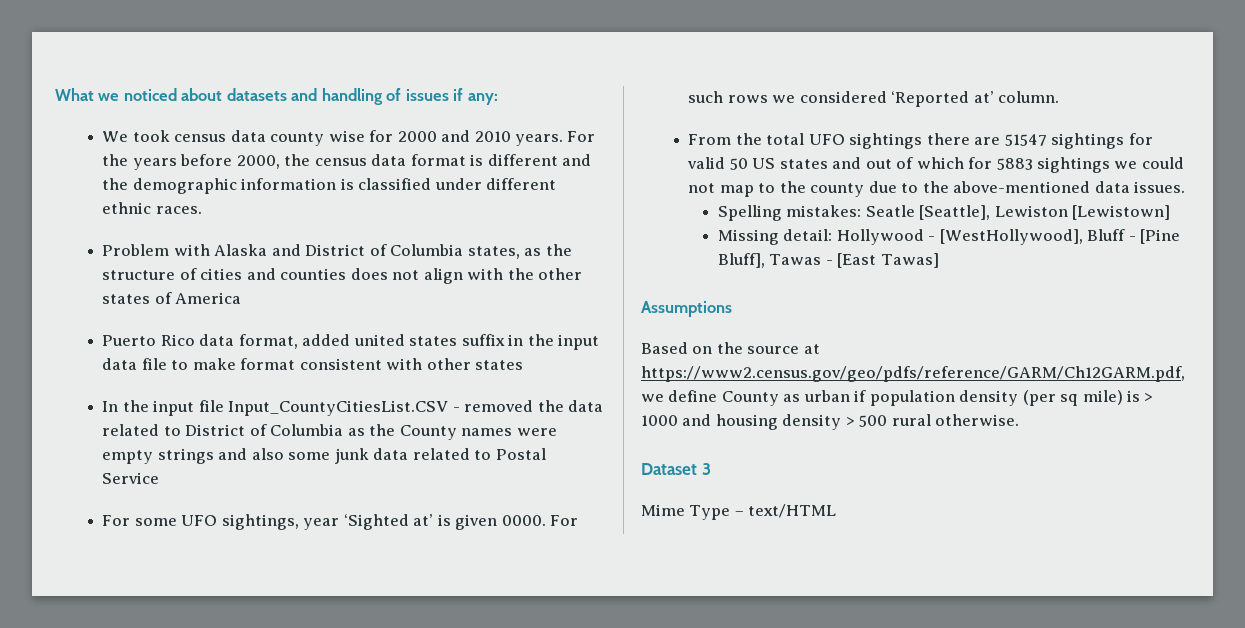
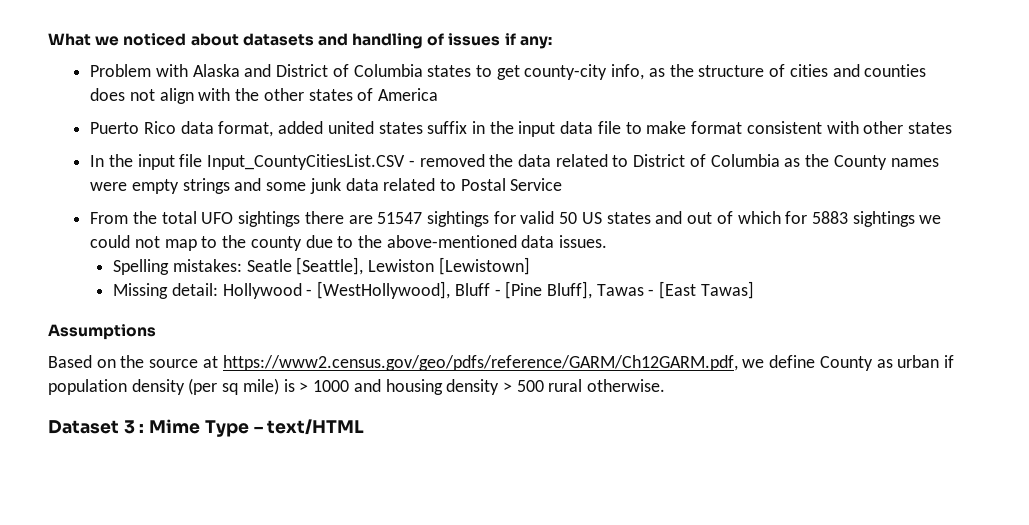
- We took census data county wise for 2000 and 2010 years. For the years before 2000, the census data format is different and the demographic information is classified under different ethnic races.
- Problem with Alaska and District of Columbia states, as the structure of cities and counties does not align with the other states of America
+ Problem with Alaska and District of Columbia states to get county-city info, as the structure of cities and counties does not align with the other states of America
- In the input file Input_CountyCitiesList.CSV - removed the data related to District of Columbia as the County names were empty strings and also some junk data related to Postal Service
+ In the input file Input_CountyCitiesList.CSV - removed the data related to District of Columbia as the County names were empty strings and some junk data related to Postal Service
- For some UFO sightings, year ‘Sighted at’ is given 0000. For such rows we considered ‘Reported at’ column.
- Dataset 3
- Mime Type – text/HTML
+ Dataset 3 : Mime Type – text/HTML

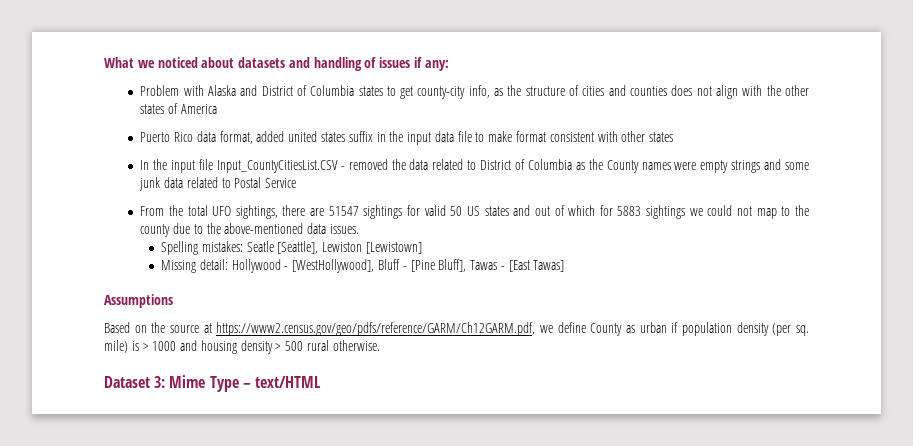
- From the total UFO sightings there are 51547 sightings for valid 50 US states and out of which for 5883 sightings we could not map to the county due to the above-mentioned data issues.
+ From the total UFO sightings, there are 51547 sightings for valid 50 US states and out of which for 5883 sightings we could not map to the county due to the above-mentioned data issues.
- Based on the source at https://www2.census.gov/geo/pdfs/reference/GARM/Ch12GARM.pdf, we define County as urban if population density (per sq mile) is > 1000 and housing density > 500 rural otherwise.
+ Based on the source at https://www2.census.gov/geo/pdfs/reference/GARM/Ch12GARM.pdf, we define County as urban if population density (per sq. mile) is > 1000 and housing density > 500 rural otherwise.
- Dataset 3 : Mime Type – text/HTML
+ Dataset 3: Mime Type – text/HTML

